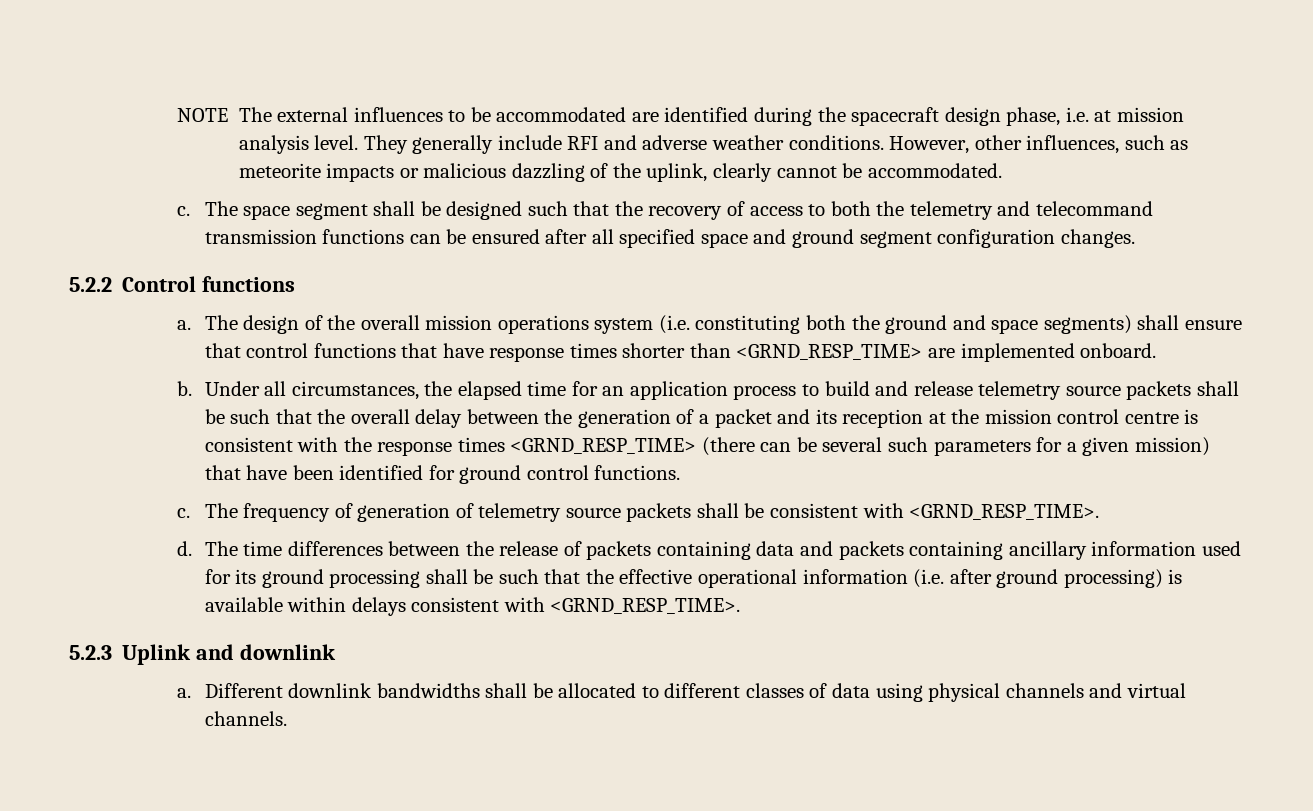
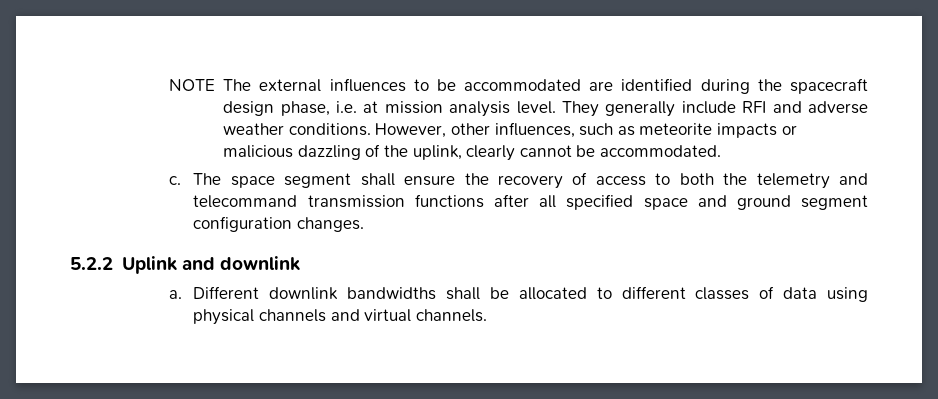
- The space segment shall be designed such that the recovery of access to both the telemetry and telecommand transmission functions can be ensured after all specified space and ground segment configuration changes.
+ The space segment shall ensure the recovery of access to both the telemetry and telecommand transmission functions after all specified space and ground segment configuration changes.
- 5.2.2 Control functions
- a. The design of the overall mission operations system (i.e. constituting both the ground and space segments) shall ensure that control functions that have response times shorter than <GRND_RESP_TIME> are implemented onboard.
- b. Under all circumstances, the elapsed time for an application process to build and release telemetry source packets shall be such that the overall delay between the generation of a packet and its reception at the mission control centre is consistent with the response times <GRND_RESP_TIME> (there can be several such parameters for a given mission) that have been identified for ground control functions.
- c. The frequency of generation of telemetry source packets shall be consistent with <GRND_RESP_TIME>.
- d. The time differences between the release of packets containing data and packets containing ancillary information used for its ground processing shall be such that the effective operational information (i.e. after ground processing) is available within delays consistent with <GRND_RESP_TIME>.
- 5.2.3 Uplink and downlink
+ 5.2.2 Uplink and downlink

